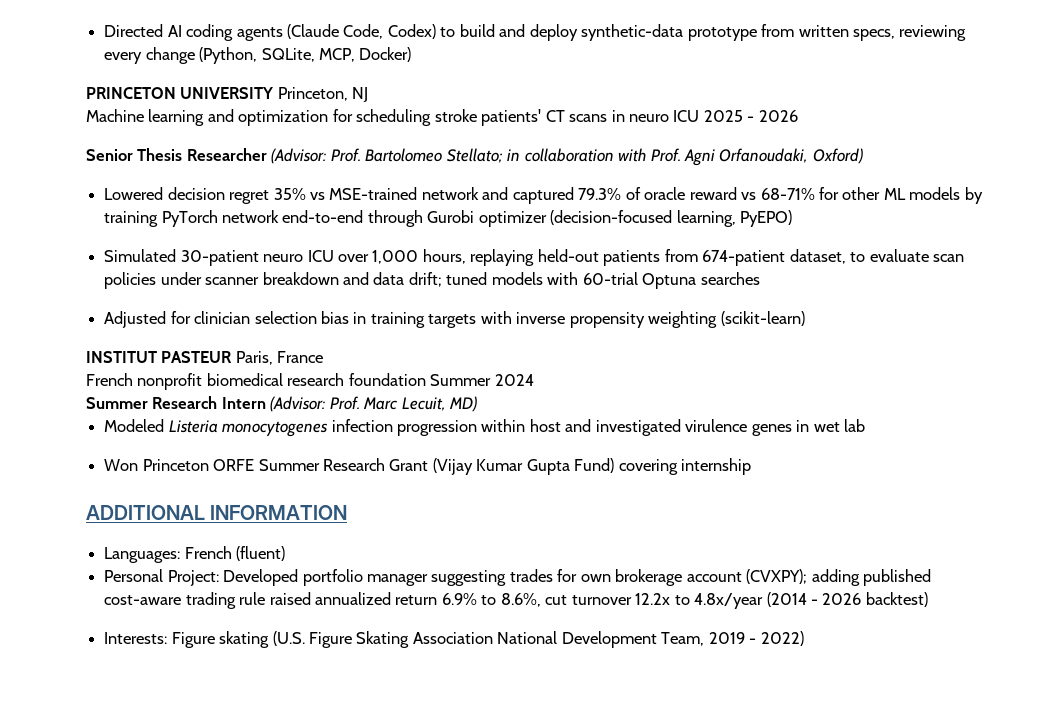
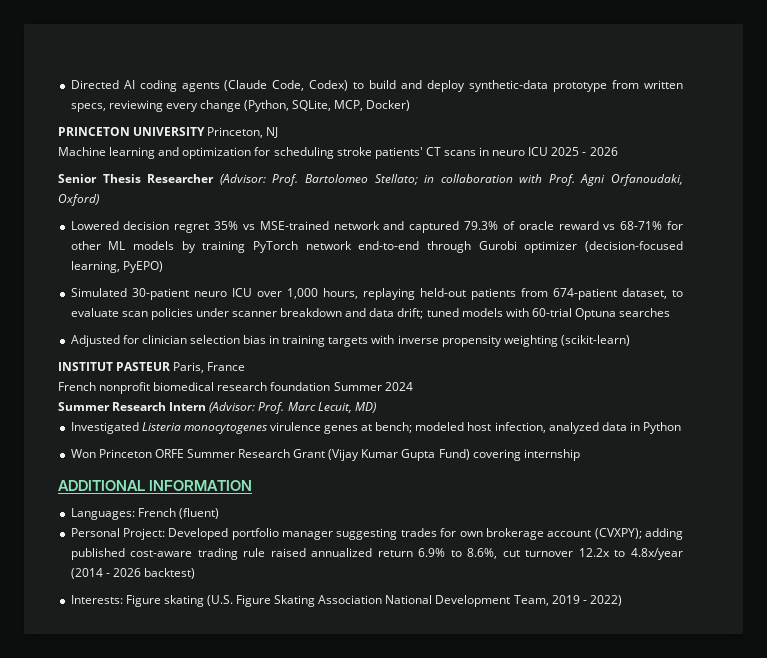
- Modeled Listeria monocytogenes infection progression within host and investigated virulence genes in wet lab
+ Investigated Listeria monocytogenes virulence genes at bench; modeled host infection, analyzed data in Python

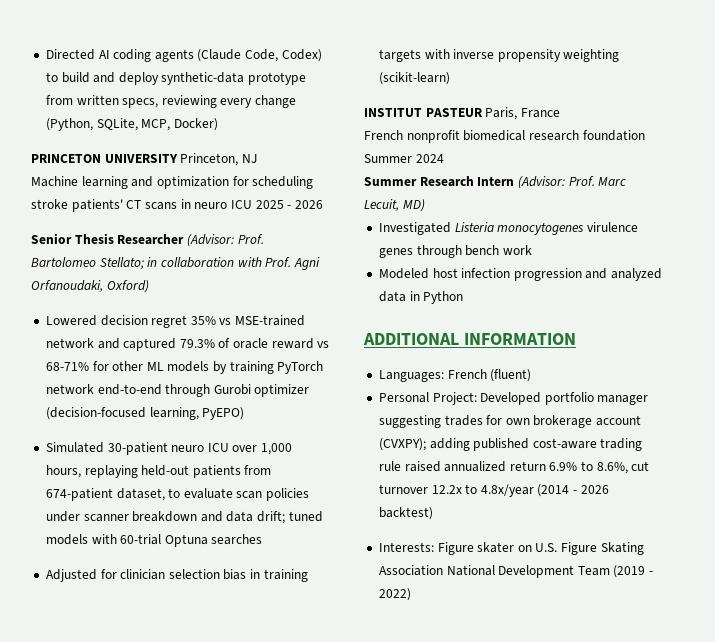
- Investigated Listeria monocytogenes virulence genes at bench; modeled host infection, analyzed data in Python
- Won Princeton ORFE Summer Research Grant (Vijay Kumar Gupta Fund) covering internship
+ Investigated Listeria monocytogenes virulence genes through bench work
+ Modeled host infection progression and analyzed data in Python
- Interests: Figure skating (U.S. Figure Skating Association National Development Team, 2019 - 2022)
+ Interests: Figure skater on U.S. Figure Skating Association National Development Team (2019 - 2022)

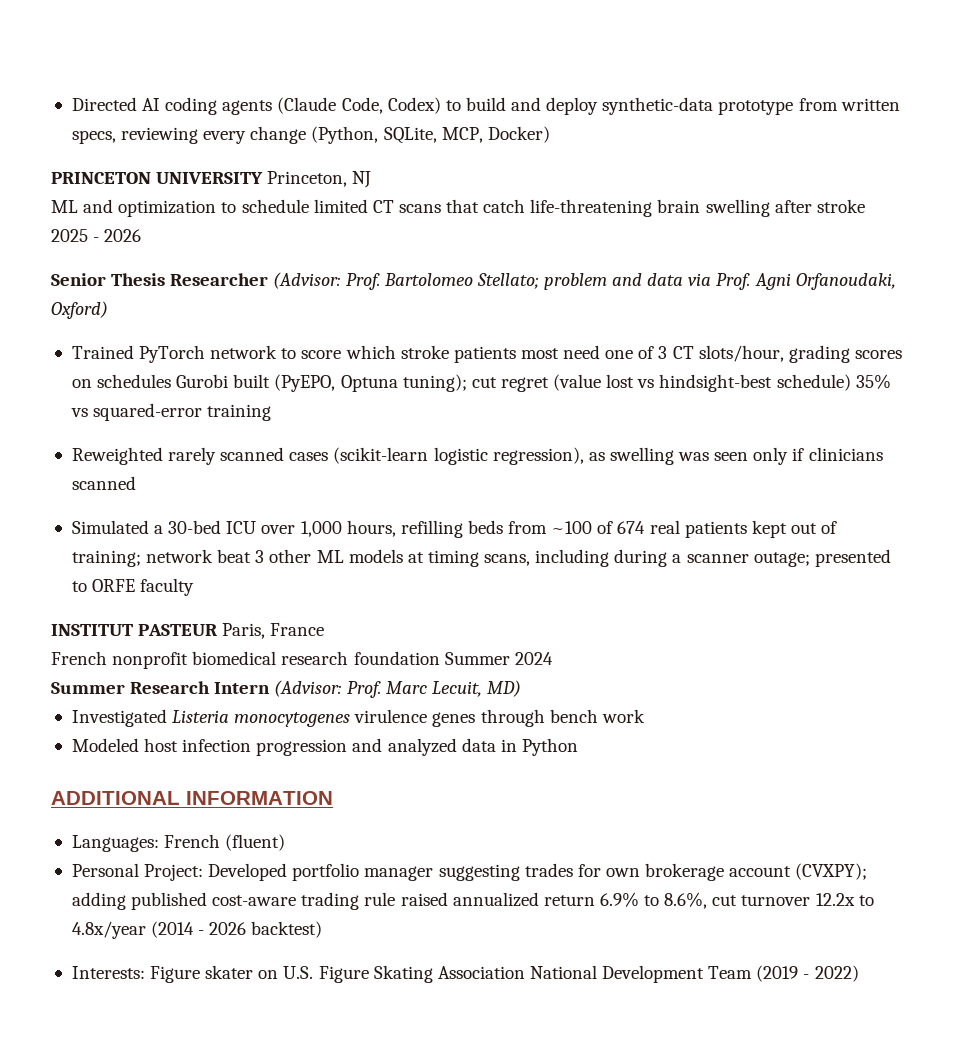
- Machine learning and optimization for scheduling stroke patients' CT scans in neuro ICU 2025 - 2026
+ ML and optimization to schedule limited CT scans that catch life-threatening brain swelling after stroke 2025 - 2026
- Senior Thesis Researcher (Advisor: Prof. Bartolomeo Stellato; in collaboration with Prof. Agni Orfanoudaki, Oxford)
+ Senior Thesis Researcher (Advisor: Prof. Bartolomeo Stellato; problem and data via Prof. Agni Orfanoudaki, Oxford)
- Lowered decision regret 35% vs MSE-trained network and captured 79.3% of oracle reward vs 68-71% for other ML models by training PyTorch network end-to-end through Gurobi optimizer (decision-focused learning, PyEPO)
+ Trained PyTorch network to score which stroke patients most need one of 3 CT slots/hour, grading scores on schedules Gurobi built (PyEPO, Optuna tuning); cut regret (value lost vs hindsight-best schedule) 35% vs squared-error training
+ Reweighted rarely scanned cases (scikit-learn logistic regression), as swelling was seen only if clinicians scanned
- Simulated 30-patient neuro ICU over 1,000 hours, replaying held-out patients from 674-patient dataset, to evaluate scan policies under scanner breakdown and data drift; tuned models with 60-trial Optuna searches
- Adjusted for clinician selection bias in training targets with inverse propensity weighting (scikit-learn)
+ Simulated a 30-bed ICU over 1,000 hours, refilling beds from ~100 of 674 real patients kept out of training; network beat 3 other ML models at timing scans, including during a scanner outage; presented to ORFE faculty

